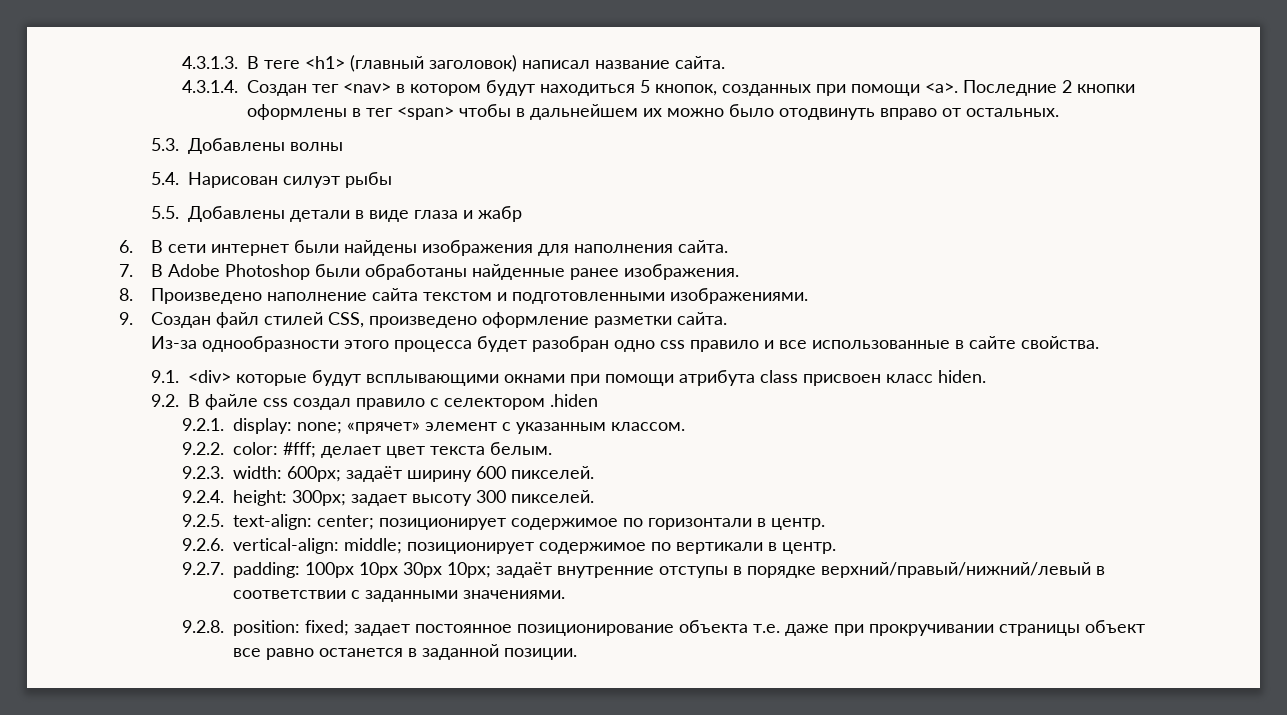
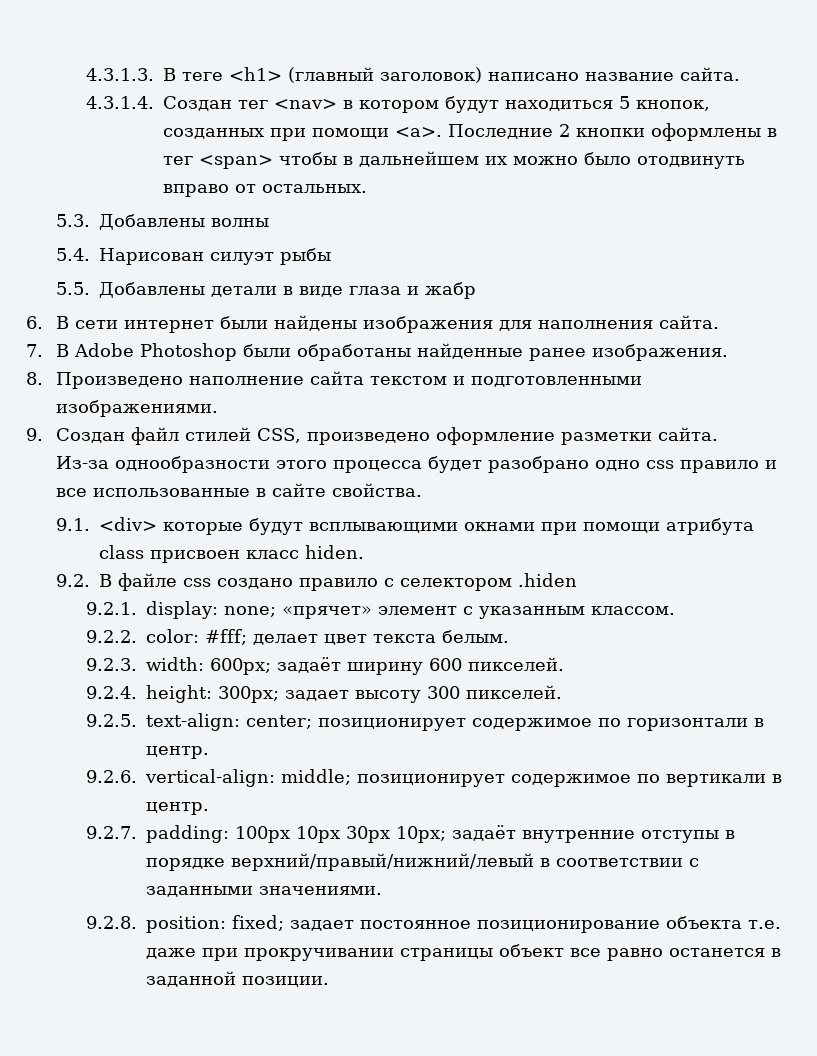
- 4.3.1.3. В теге <h1> (главный заголовок) написал название сайта.
+ 4.3.1.3. В теге <h1> (главный заголовок) написано название сайта.
- Из-за однообразности этого процесса будет разобран одно css правило и все использованные в сайте свойства.
+ Из-за однообразности этого процесса будет разобрано одно css правило и все использованные в сайте свойства.
- 9.2. В файле css создал правило с селектором .hiden
+ 9.2. В файле css создано правило с селектором .hiden

